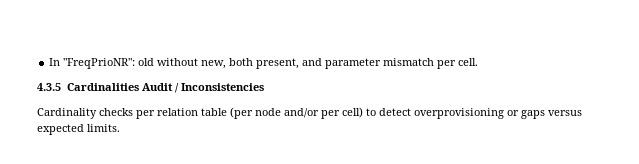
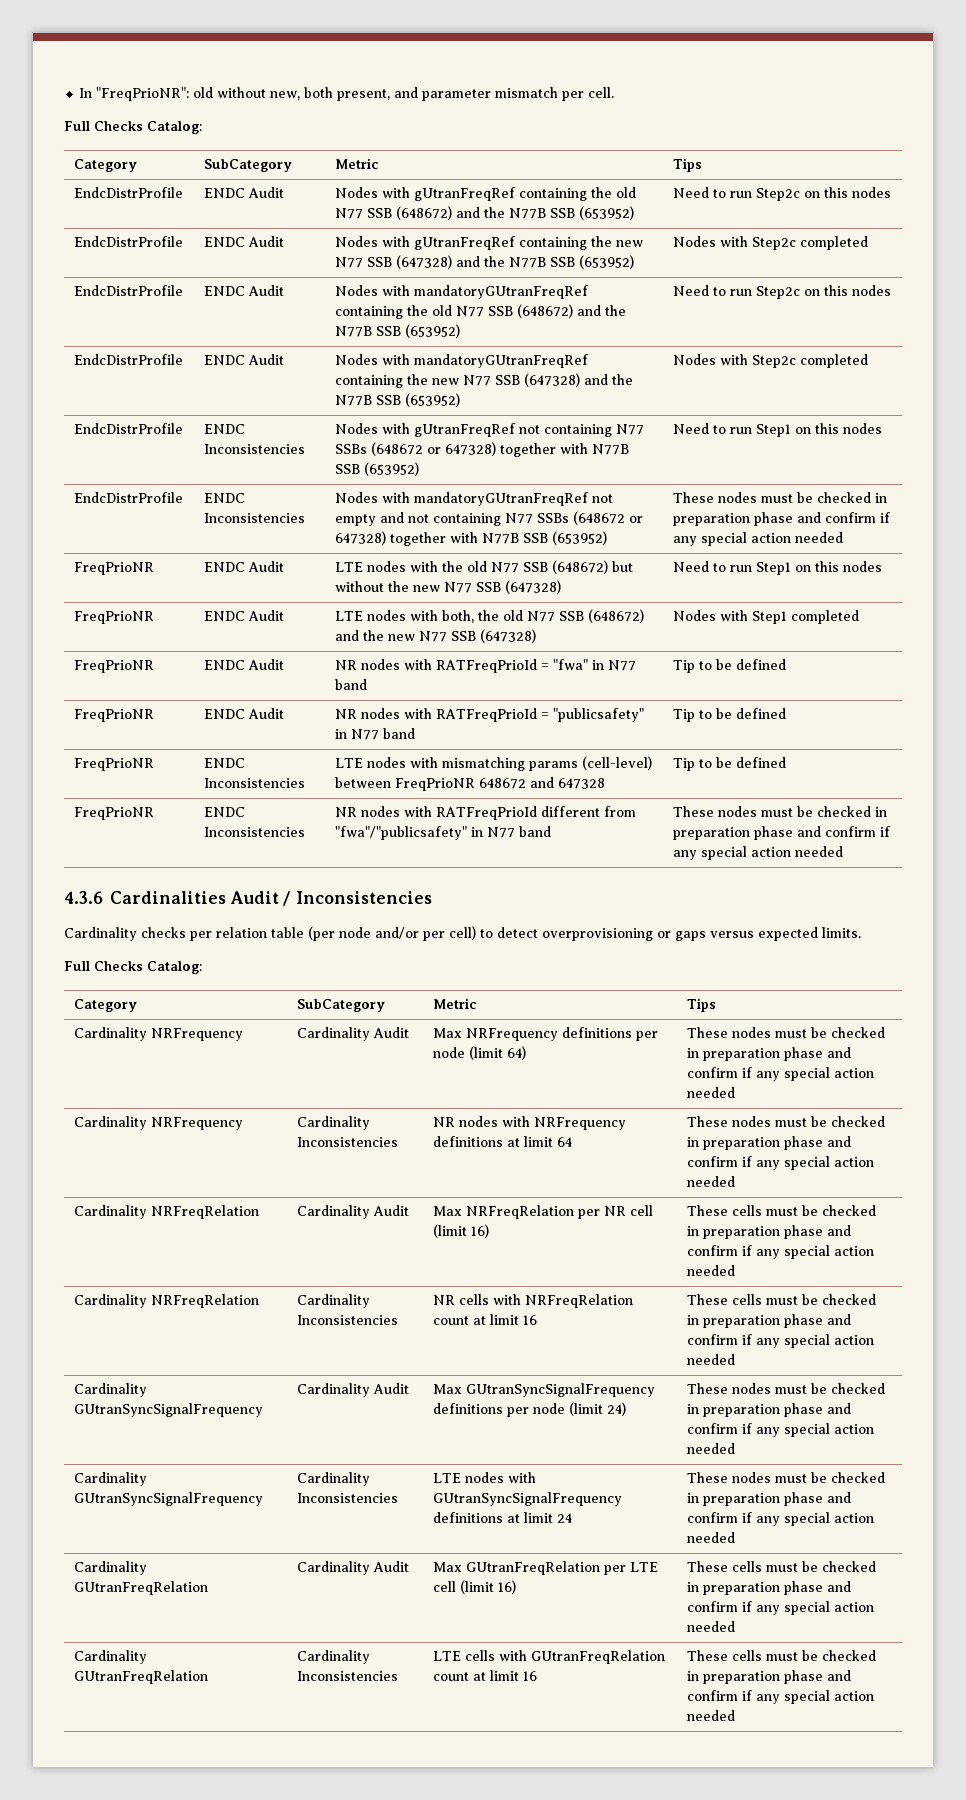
  In "FreqPrioNR": old without new, both present, and parameter mismatch per cell.
- 4.3.5 Cardinalities Audit / Inconsistencies
+ Full Checks Catalog:
+ Category | SubCategory | Metric | Tips
+ EndcDistrProfile | ENDC Audit | Nodes with gUtranFreqRef containing the old N77 SSB (648672) and the N77B SSB (653952) | Need to run Step2c on this nodes
+ EndcDistrProfile | ENDC Audit | Nodes with gUtranFreqRef containing the new N77 SSB (647328) and the N77B SSB (653952) | Nodes with Step2c completed
+ EndcDistrProfile | ENDC Audit | Nodes with mandatoryGUtranFreqRef containing the old N77 SSB (648672) and the N77B SSB (653952) | Need to run Step2c on this nodes
+ EndcDistrProfile | ENDC Audit | Nodes with mandatoryGUtranFreqRef containing the new N77 SSB (647328) and the N77B SSB (653952) | Nodes with Step2c completed
+ EndcDistrProfile | ENDC Inconsistencies | Nodes with gUtranFreqRef not containing N77 SSBs (648672 or 647328) together with N77B SSB (653952) | Need to run Step1 on this nodes
+ EndcDistrProfile | ENDC Inconsistencies | Nodes with mandatoryGUtranFreqRef not empty and not containing N77 SSBs (648672 or 647328) together with N77B SSB (653952) | These nodes must be checked in preparation phase and confirm if any special action needed
+ FreqPrioNR | ENDC Audit | LTE nodes with the old N77 SSB (648672) but without the new N77 SSB (647328) | Need to run Step1 on this nodes
+ FreqPrioNR | ENDC Audit | LTE nodes with both, the old N77 SSB (648672) and the new N77 SSB (647328) | Nodes with Step1 completed
+ FreqPrioNR | ENDC Audit | NR nodes with RATFreqPrioId = "fwa" in N77 band | Tip to be defined
+ FreqPrioNR | ENDC Audit | NR nodes with RATFreqPrioId = "publicsafety" in N77 band | Tip to be defined
+ FreqPrioNR | ENDC Inconsistencies | LTE nodes with mismatching params (cell-level) between FreqPrioNR 648672 and 647328 | Tip to be defined
+ FreqPrioNR | ENDC Inconsistencies | NR nodes with RATFreqPrioId different from "fwa"/"publicsafety" in N77 band | These nodes must be checked in preparation phase and confirm if any special action needed
+ 4.3.6 Cardinalities Audit / Inconsistencies
  Cardinality checks per relation table (per node and/or per cell) to detect overprovisioning or gaps versus expected limits.
+ Full Checks Catalog:
+ Category | SubCategory | Metric | Tips
+ Cardinality NRFrequency | Cardinality Audit | Max NRFrequency definitions per node (limit 64) | These nodes must be checked in preparation phase and confirm if any special action needed
+ Cardinality NRFrequency | Cardinality Inconsistencies | NR nodes with NRFrequency definitions at limit 64 | These nodes must be checked in preparation phase and confirm if any special action needed
+ Cardinality NRFreqRelation | Cardinality Audit | Max NRFreqRelation per NR cell (limit 16) | These cells must be checked in preparation phase and confirm if any special action needed
+ Cardinality NRFreqRelation | Cardinality Inconsistencies | NR cells with NRFreqRelation count at limit 16 | These cells must be checked in preparation phase and confirm if any special action needed
+ Cardinality GUtranSyncSignalFrequency | Cardinality Audit | Max GUtranSyncSignalFrequency definitions per node (limit 24) | These nodes must be checked in preparation phase and confirm if any special action needed
+ Cardinality GUtranSyncSignalFrequency | Cardinality Inconsistencies | LTE nodes with GUtranSyncSignalFrequency definitions at limit 24 | These nodes must be checked in preparation phase and confirm if any special action needed
+ Cardinality GUtranFreqRelation | Cardinality Audit | Max GUtranFreqRelation per LTE cell (limit 16) | These cells must be checked in preparation phase and confirm if any special action needed
+ Cardinality GUtranFreqRelation | Cardinality Inconsistencies | LTE cells with GUtranFreqRelation count at limit 16 | These cells must be checked in preparation phase and confirm if any special action needed

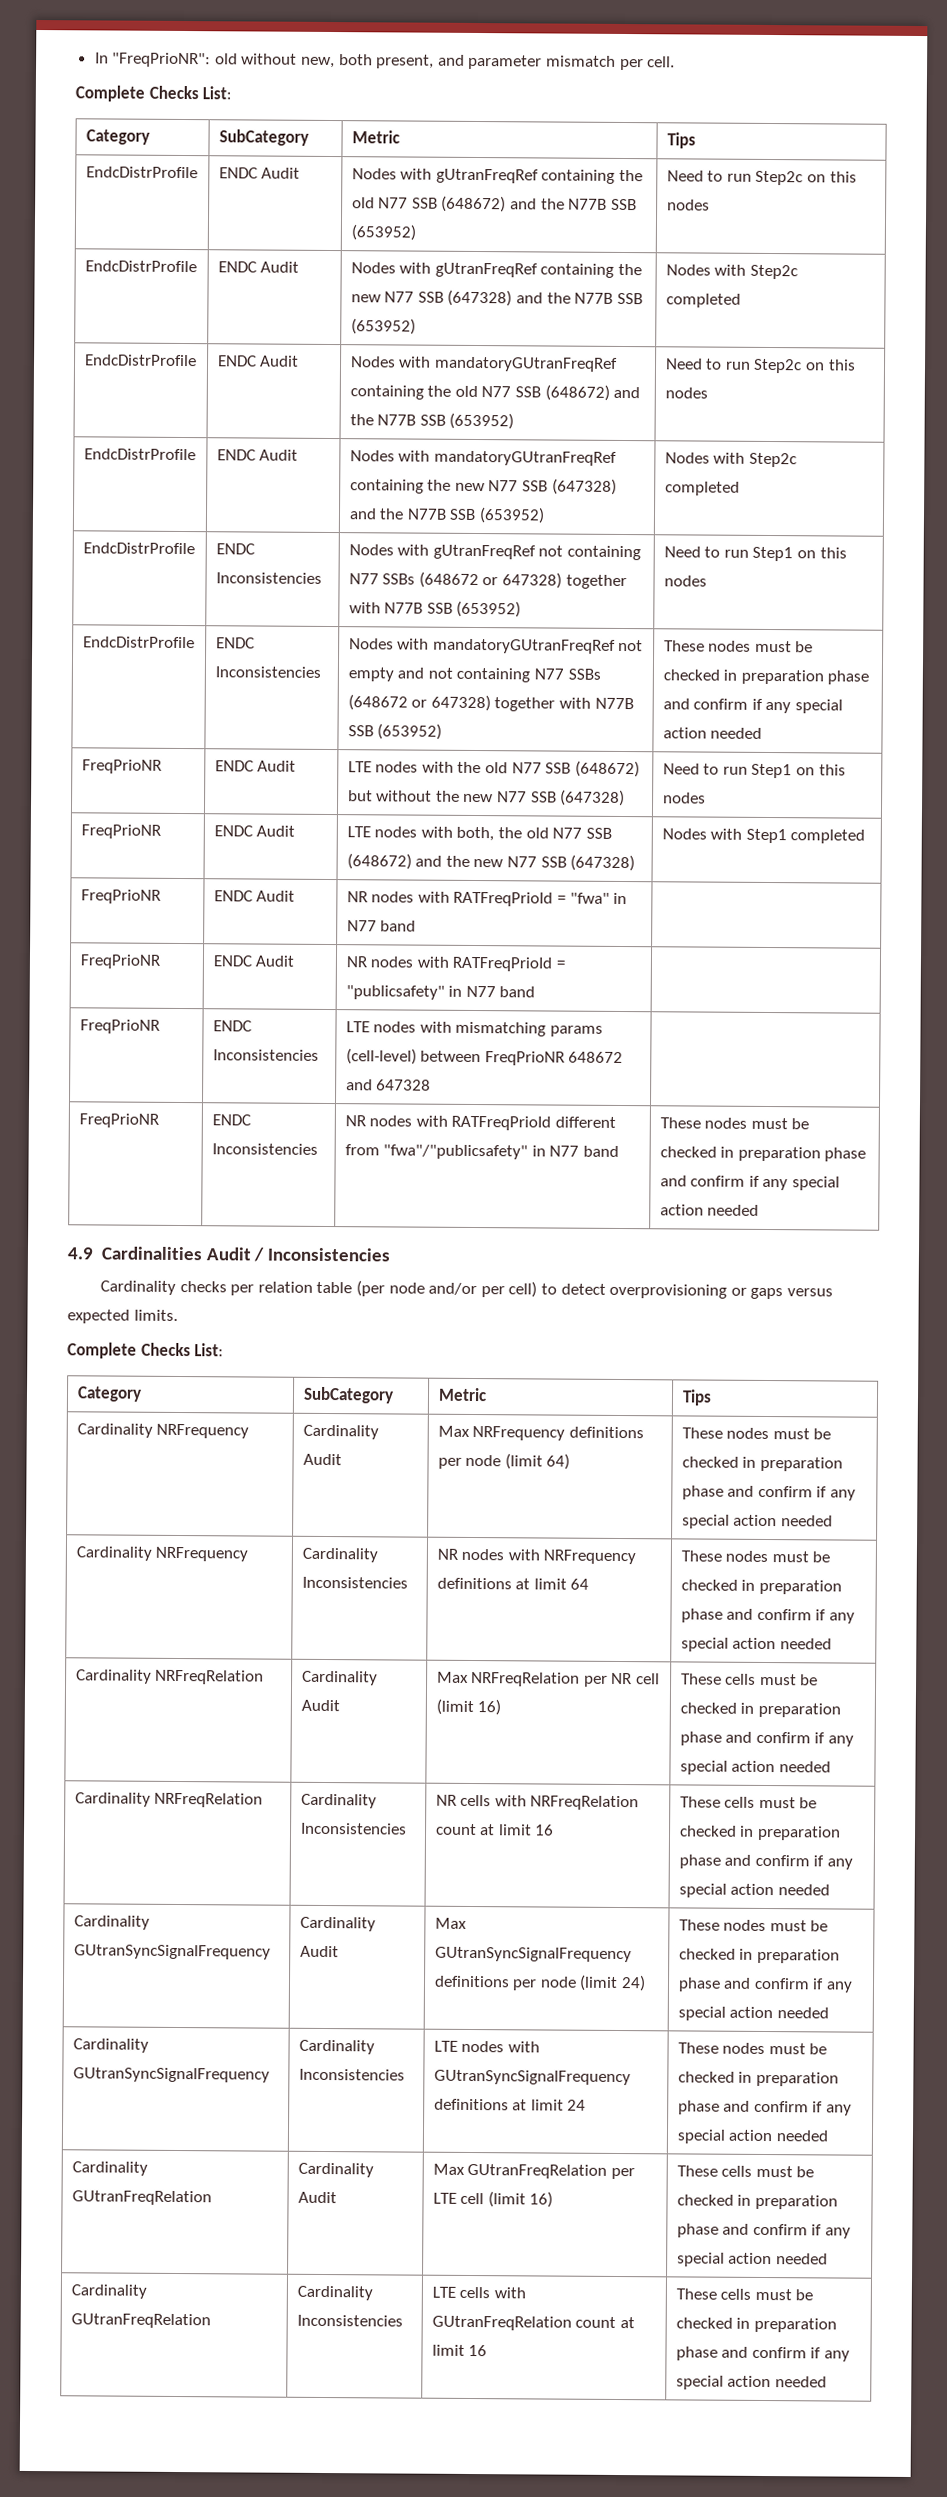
  In "FreqPrioNR": old without new, both present, and parameter mismatch per cell.
- Full Checks Catalog:
+ Complete Checks List:
- FreqPrioNR | ENDC Audit | NR nodes with RATFreqPrioId = "fwa" in N77 band | Tip to be defined
+ FreqPrioNR | ENDC Audit | NR nodes with RATFreqPrioId = "fwa" in N77 band |
- FreqPrioNR | ENDC Audit | NR nodes with RATFreqPrioId = "publicsafety" in N77 band | Tip to be defined
+ FreqPrioNR | ENDC Audit | NR nodes with RATFreqPrioId = "publicsafety" in N77 band |
- FreqPrioNR | ENDC Inconsistencies | LTE nodes with mismatching params (cell-level) between FreqPrioNR 648672 and 647328 | Tip to be defined
+ FreqPrioNR | ENDC Inconsistencies | LTE nodes with mismatching params (cell-level) between FreqPrioNR 648672 and 647328 |
- 4.3.6 Cardinalities Audit / Inconsistencies
+ 4.9 Cardinalities Audit / Inconsistencies
  Cardinality checks per relation table (per node and/or per cell) to detect overprovisioning or gaps versus expected limits.
- Full Checks Catalog:
+ Complete Checks List:

